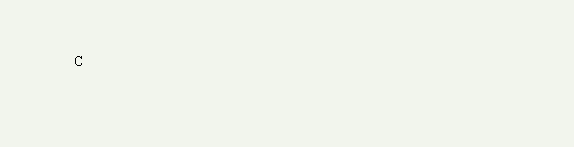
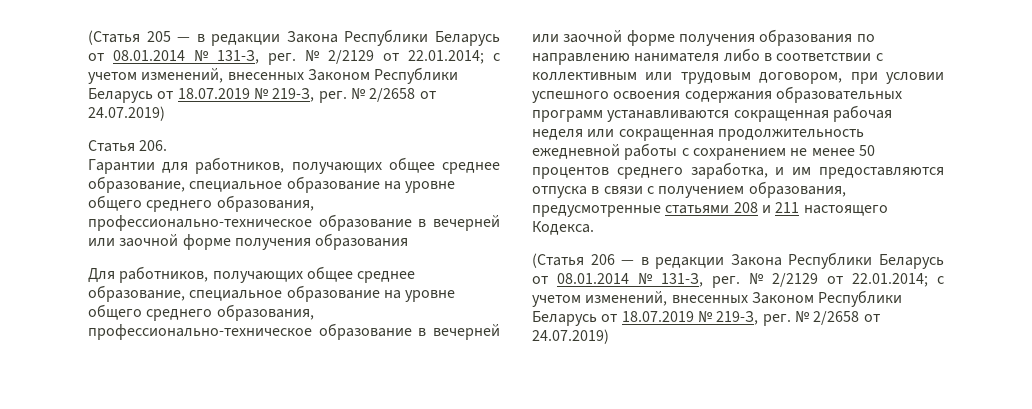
- С
+ (Статья 205 — в редакции Закона Республики Беларусь от 08.01.2014 № 131-З, рег. № 2/2129 от 22.01.2014; с учетом изменений, внесенных Законом Республики Беларусь от 18.07.2019 № 219-З, рег. № 2/2658 от 24.07.2019)
+ Статья 206.
+ Гарантии для работников, получающих общее среднее образование, специальное образование на уровне общего среднего образования, профессионально-техническое образование в вечерней или заочной форме получения образования
+ Для работников, получающих общее среднее образование, специальное образование на уровне общего среднего образования, профессионально-техническое образование в вечерней или заочной форме получения образования по направлению нанимателя либо в соответствии с коллективным или трудовым договором, при условии успешного освоения содержания образовательных программ устанавливаются сокращенная рабочая неделя или сокращенная продолжительность ежедневной работы с сохранением не менее 50 процентов среднего заработка, и им предоставляются отпуска в связи с получением образования, предусмотренные статьями 208 и 211 настоящего Кодекса.
+ (Статья 206 — в редакции Закона Республики Беларусь от 08.01.2014 № 131-З, рег. № 2/2129 от 22.01.2014; с учетом изменений, внесенных Законом Республики Беларусь от 18.07.2019 № 219-З, рег. № 2/2658 от 24.07.2019)

